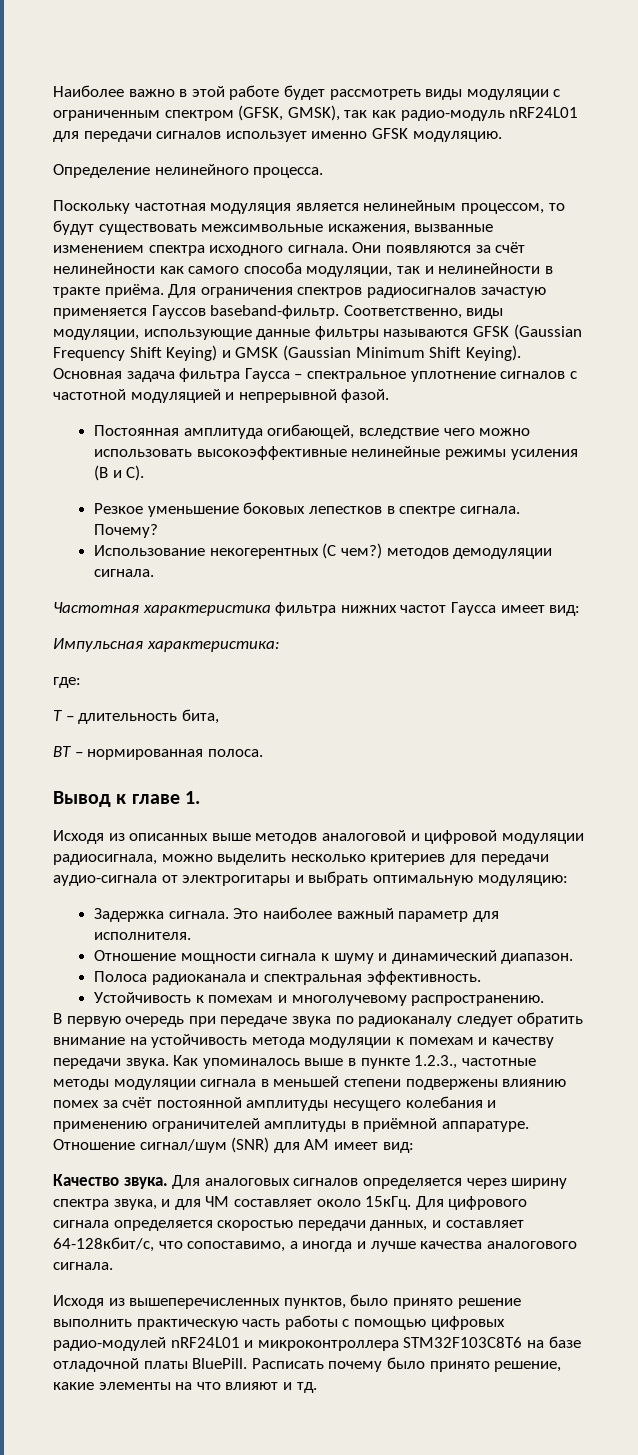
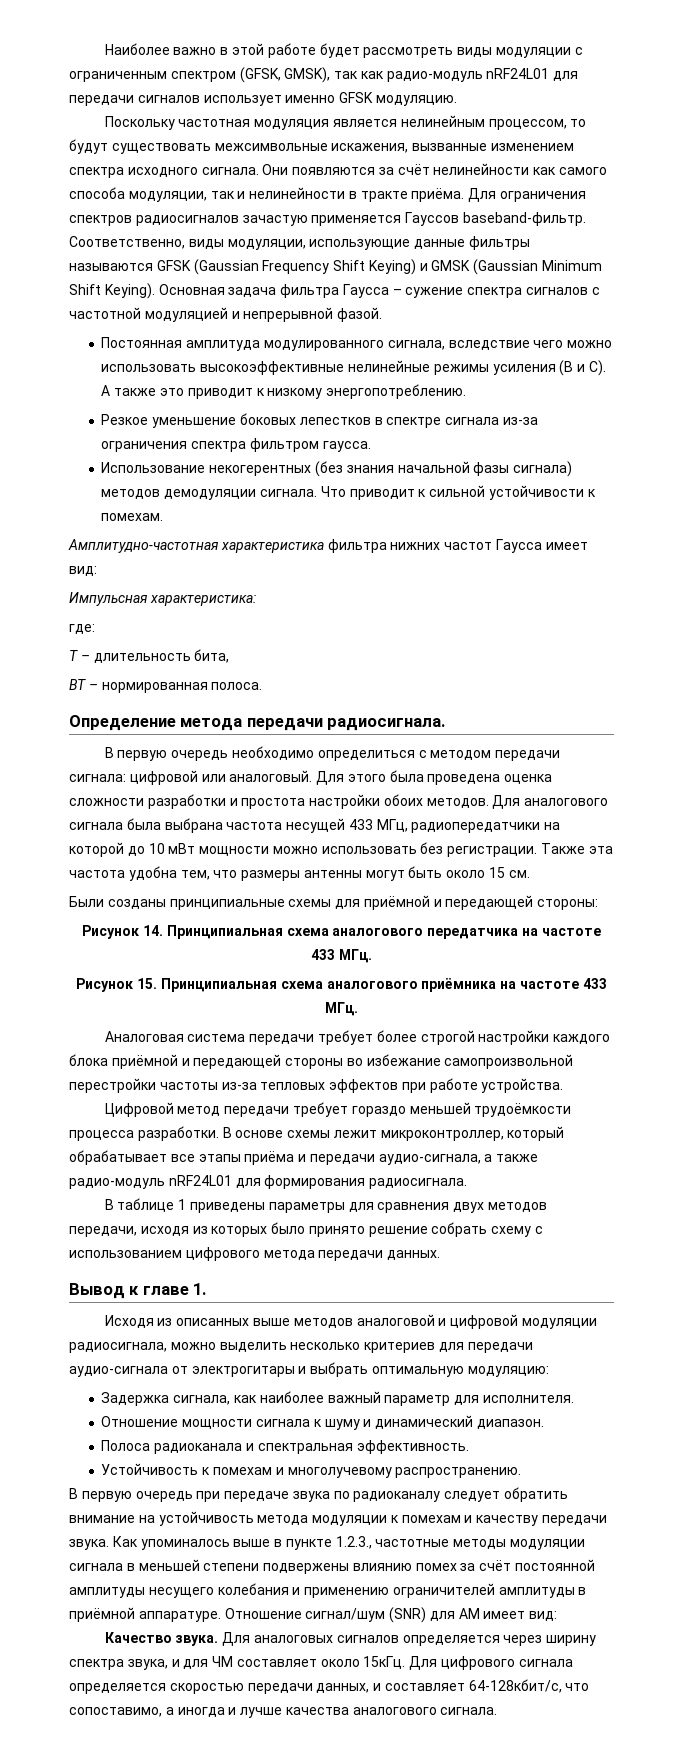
- Определение нелинейного процесса.
- Основная задача фильтра Гаусса – спектральное уплотнение сигналов с частотной модуляцией и непрерывной фазой.
+ Основная задача фильтра Гаусса – сужение спектра сигналов с частотной модуляцией и непрерывной фазой.
- Постоянная амплитуда огибающей, вследствие чего можно использовать высокоэффективные нелинейные режимы усиления (B и C).
+ Постоянная амплитуда модулированного сигнала, вследствие чего можно использовать высокоэффективные нелинейные режимы усиления (B и C). А также это приводит к низкому энергопотреблению.
- Резкое уменьшение боковых лепестков в спектре сигнала. Почему?
- Использование некогерентных (С чем?) методов демодуляции сигнала.
- Частотная характеристика фильтра нижних частот Гаусса имеет вид:
+ Резкое уменьшение боковых лепестков в спектре сигнала из-за ограничения спектра фильтром гаусса.
+ Использование некогерентных (без знания начальной фазы сигнала) методов демодуляции сигнала. Что приводит к сильной устойчивости к помехам.
+ Амплитудно-частотная характеристика фильтра нижних частот Гаусса имеет вид:
+ Определение метода передачи радиосигнала.
+ В первую очередь необходимо определиться с методом передачи сигнала: цифровой или аналоговый. Для этого была проведена оценка сложности разработки и простота настройки обоих методов. Для аналогового сигнала была выбрана частота несущей 433 МГц, радиопередатчики на которой до 10 мВт мощности можно использовать без регистрации. Также эта частота удобна тем, что размеры антенны могут быть около 15 см.
+ Были созданы принципиальные схемы для приёмной и передающей стороны:
+ Рисунок 14. Принципиальная схема аналогового передатчика на частоте 433 МГц.
+ Рисунок 15. Принципиальная схема аналогового приёмника на частоте 433 МГц.
+ Аналоговая система передачи требует более строгой настройки каждого блока приёмной и передающей стороны во избежание самопроизвольной перестройки частоты из-за тепловых эффектов при работе устройства.
+ Цифровой метод передачи требует гораздо меньшей трудоёмкости процесса разработки. В основе схемы лежит микроконтроллер, который обрабатывает все этапы приёма и передачи аудио-сигнала, а также радио-модуль nRF24L01 для формирования радиосигнала.
+ В таблице 1 приведены параметры для сравнения двух методов передачи, исходя из которых было принято решение собрать схему с использованием цифрового метода передачи данных.
- Задержка сигнала. Это наиболее важный параметр для исполнителя.
+ Задержка сигнала, как наиболее важный параметр для исполнителя.
- Исходя из вышеперечисленных пунктов, было принято решение выполнить практическую часть работы с помощью цифровых радио-модулей nRF24L01 и микроконтроллера STM32F103C8T6 на базе отладочной платы BluePill. Расписать почему было принято решение, какие элементы на что влияют и тд.

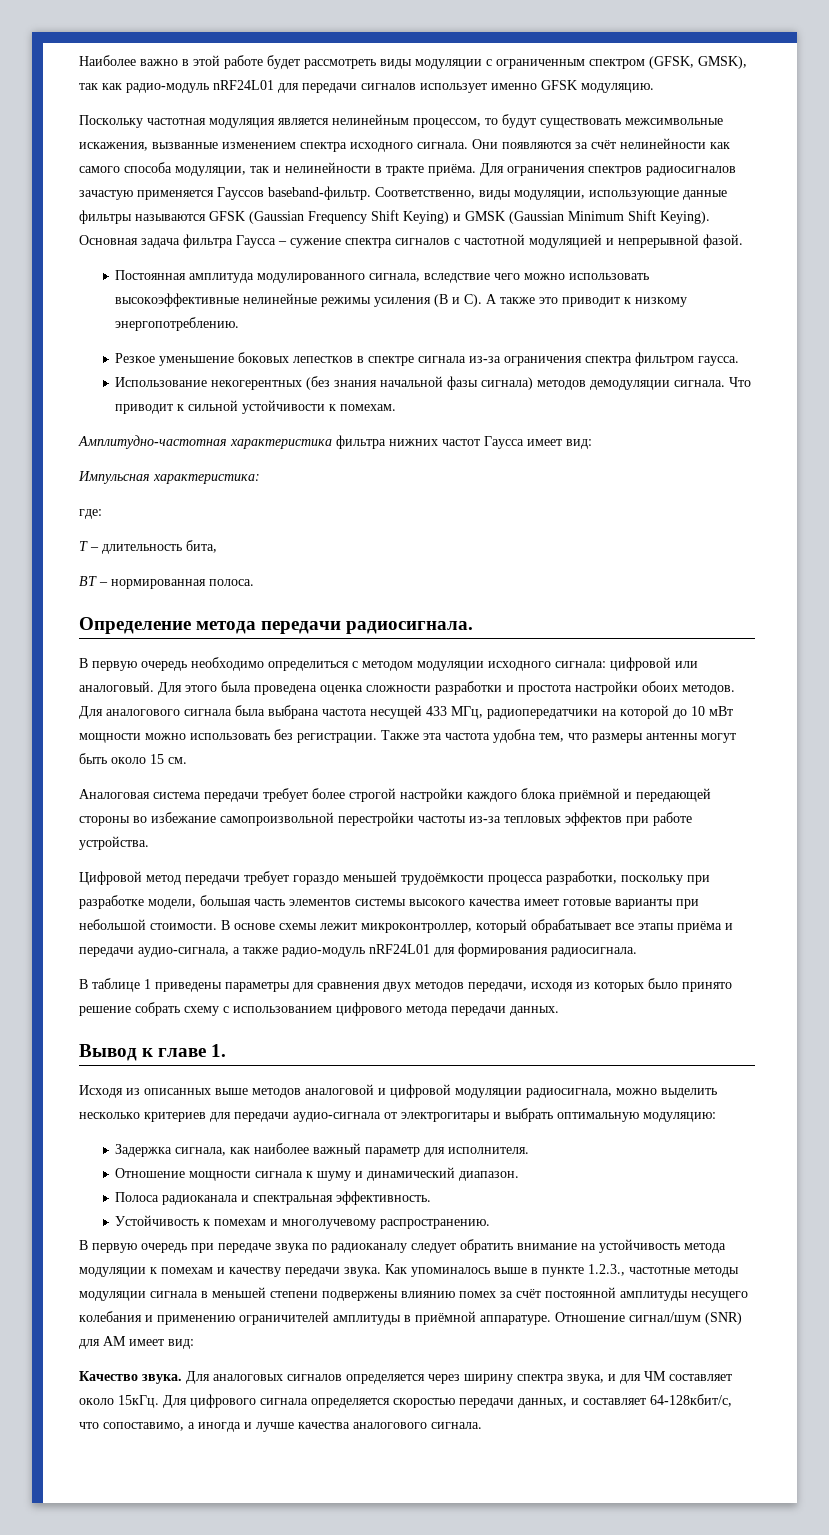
- В первую очередь необходимо определиться с методом передачи сигнала: цифровой или аналоговый.
+ В первую очередь необходимо определиться с методом модуляции исходного сигнала: цифровой или аналоговый.
- Были созданы принципиальные схемы для приёмной и передающей стороны:
- Рисунок 14. Принципиальная схема аналогового передатчика на частоте 433 МГц.
- Рисунок 15. Принципиальная схема аналогового приёмника на частоте 433 МГц.
- Цифровой метод передачи требует гораздо меньшей трудоёмкости процесса разработки.
+ Цифровой метод передачи требует гораздо меньшей трудоёмкости процесса разработки, поскольку при разработке модели, большая часть элементов системы высокого качества имеет готовые варианты при небольшой стоимости.

